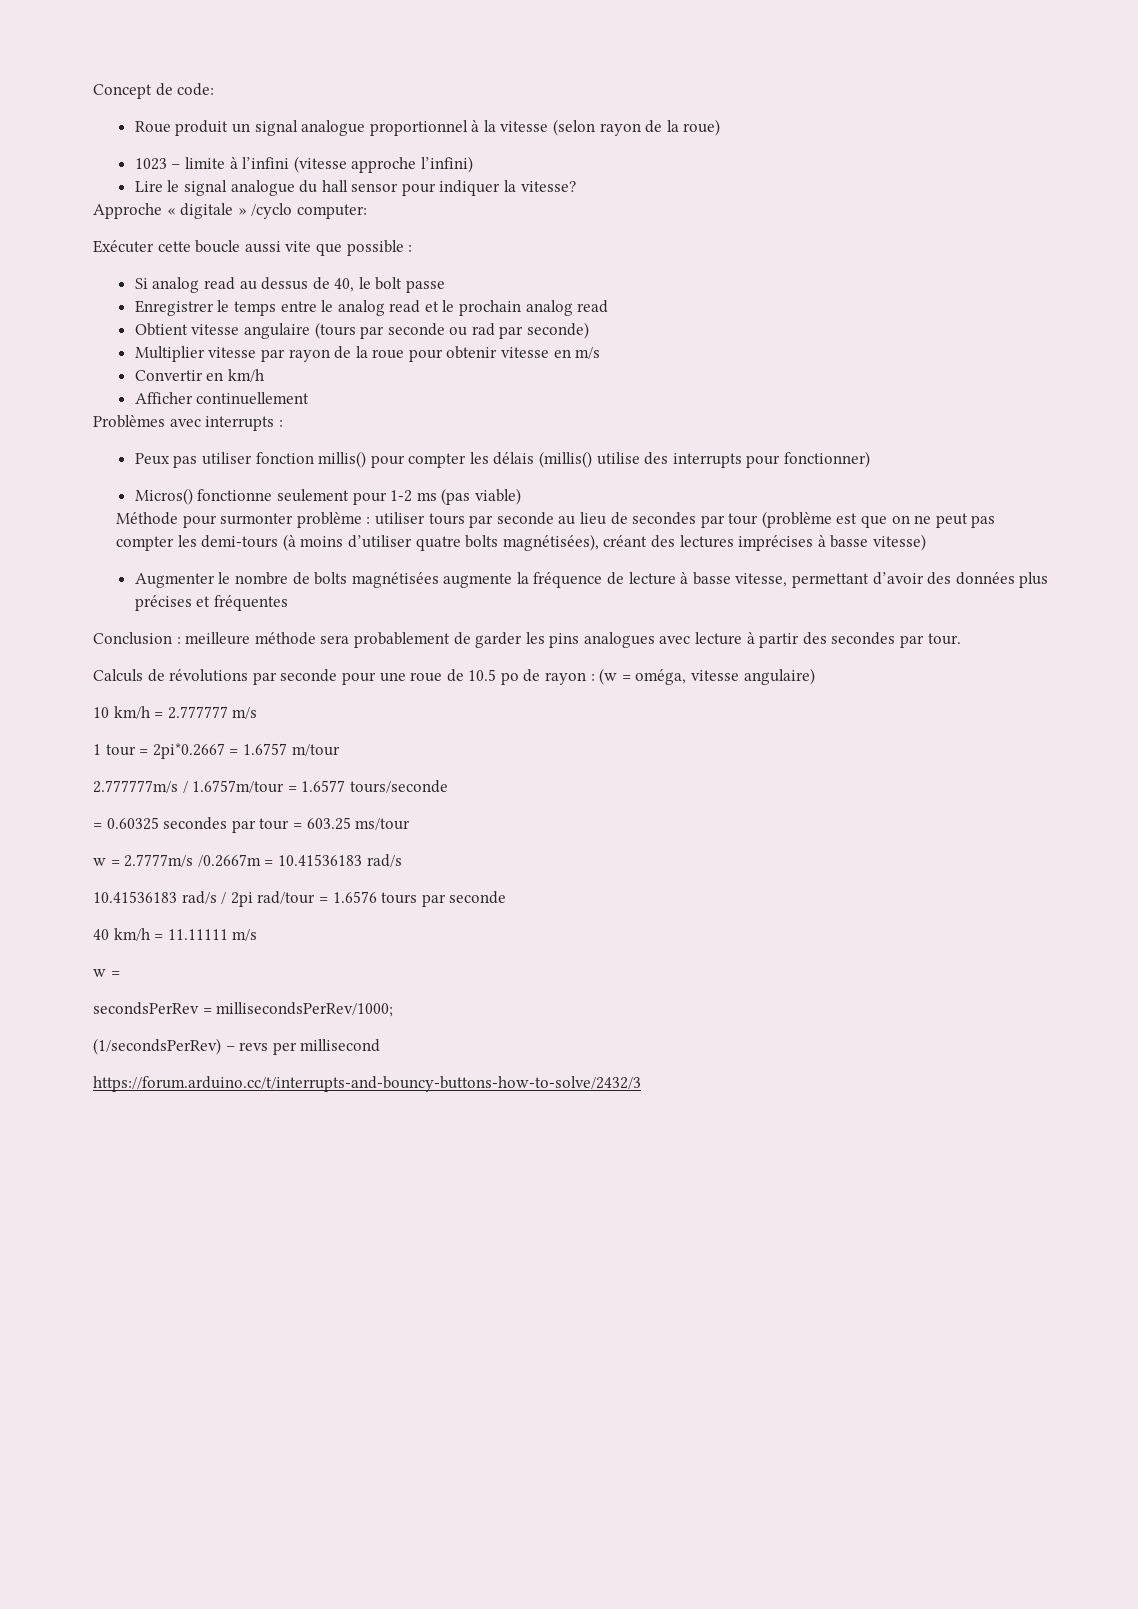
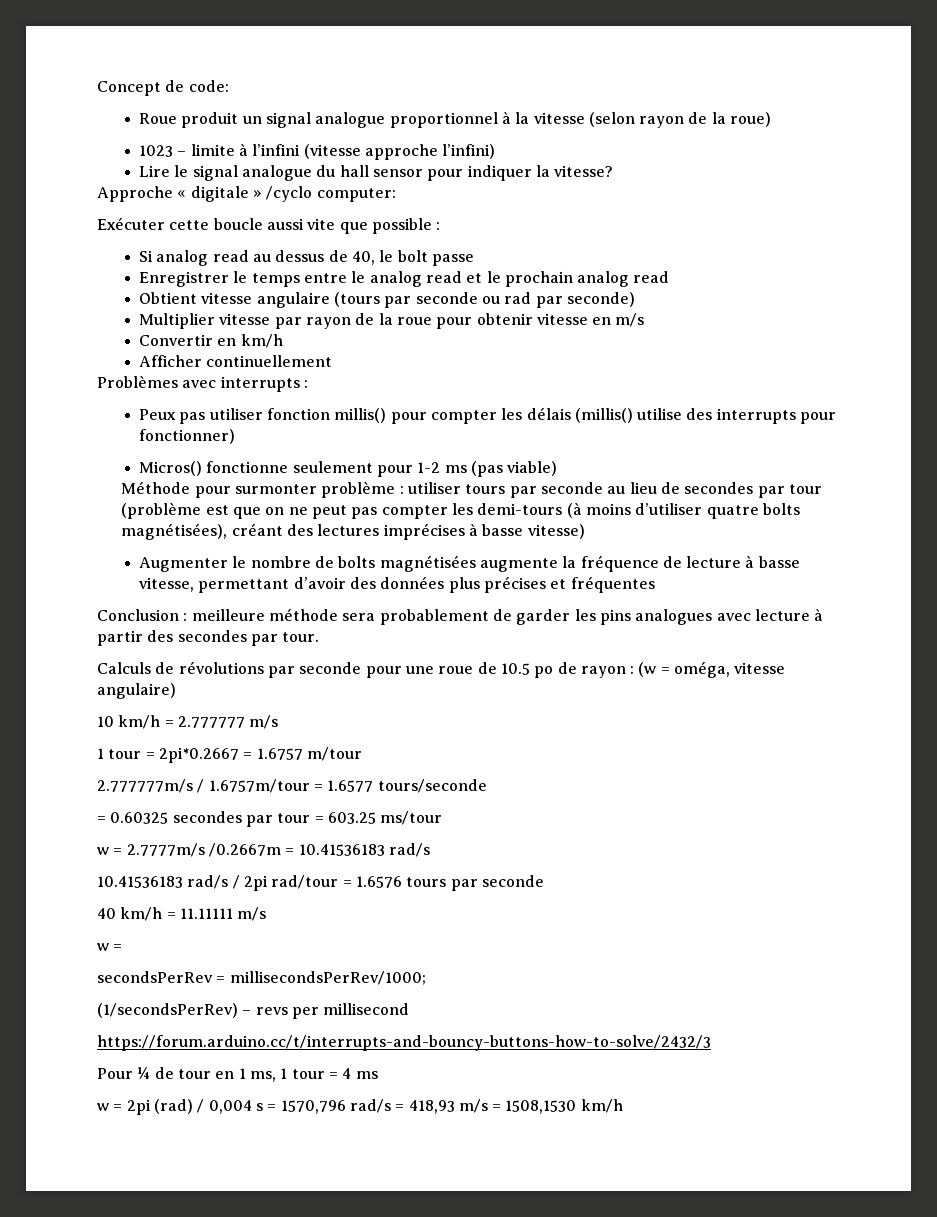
+ Pour ¼ de tour en 1 ms, 1 tour = 4 ms
+ w = 2pi (rad) / 0,004 s = 1570,796 rad/s = 418,93 m/s = 1508,1530 km/h

